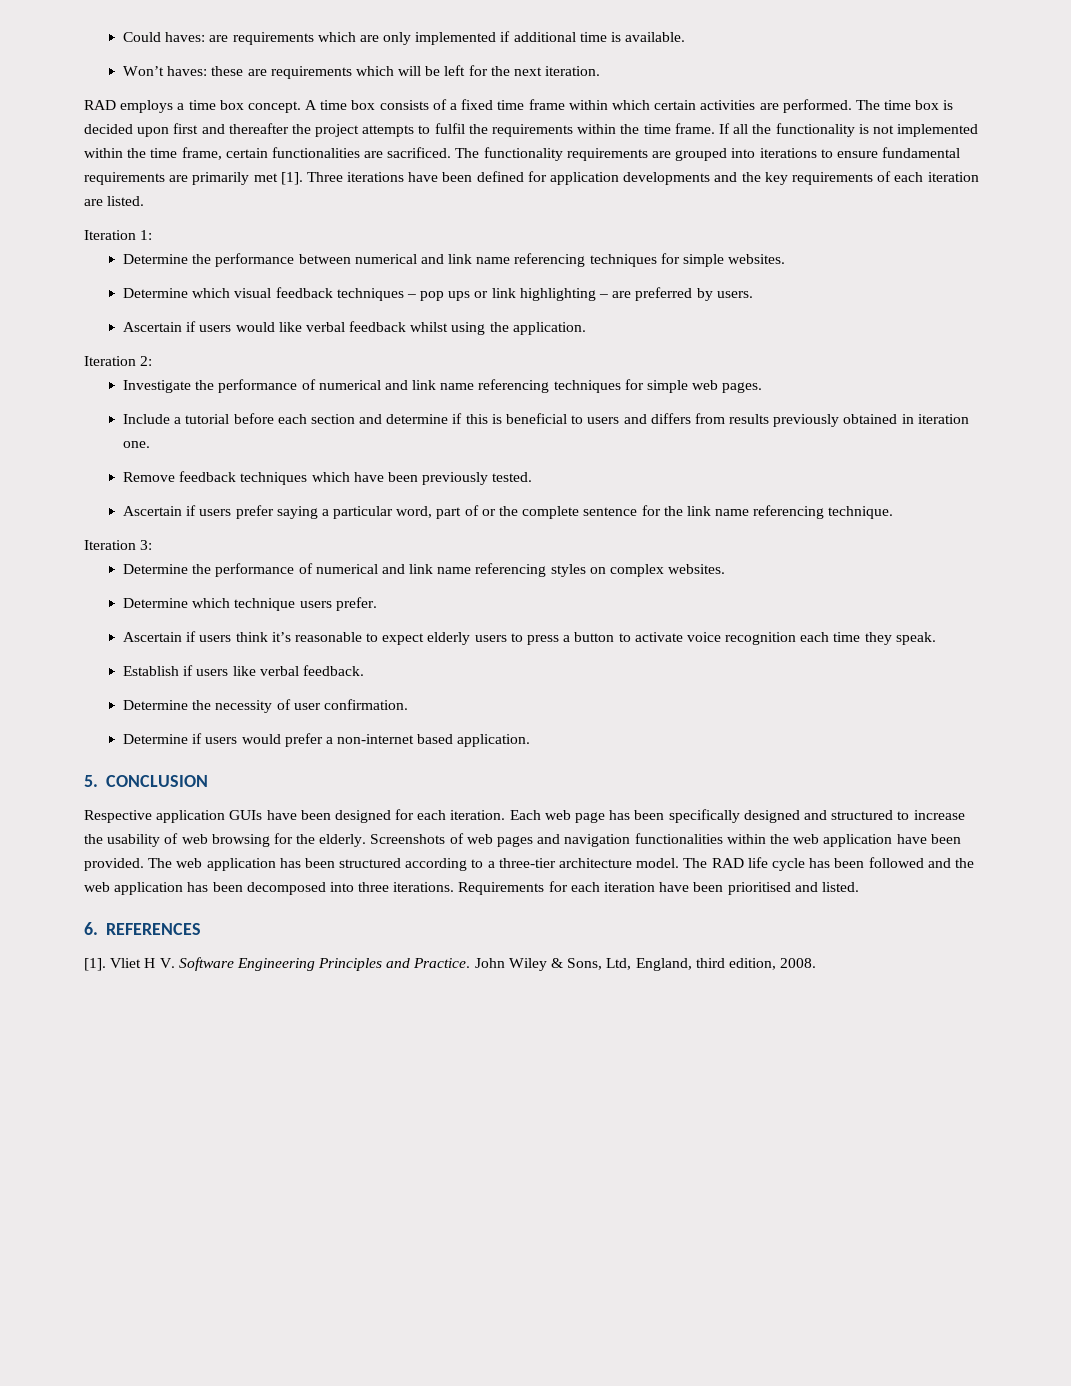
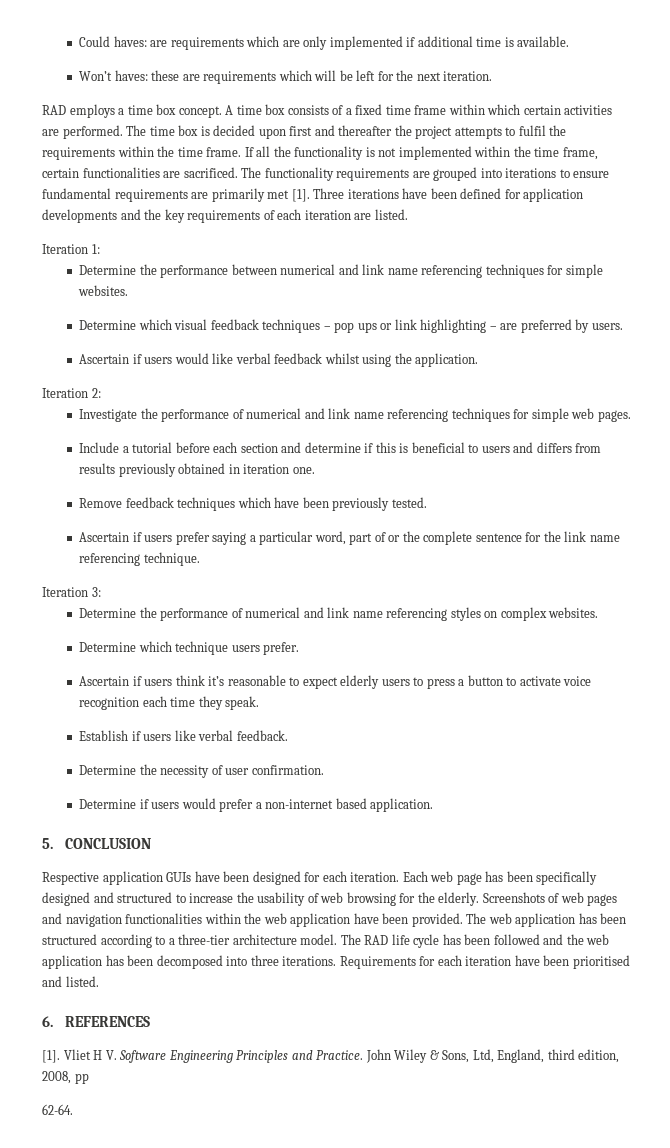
- John Wiley & Sons, Ltd, England, third edition, 2008.
+ John Wiley & Sons, Ltd, England, third edition, 2008, pp
+ 62-64.

